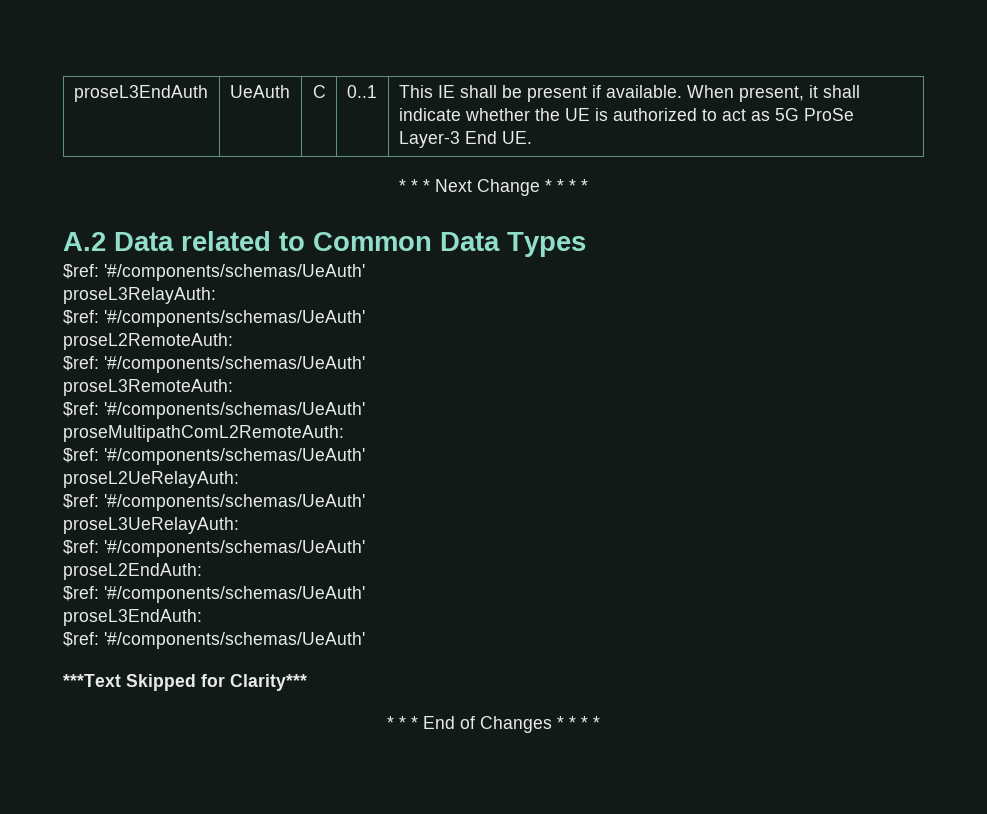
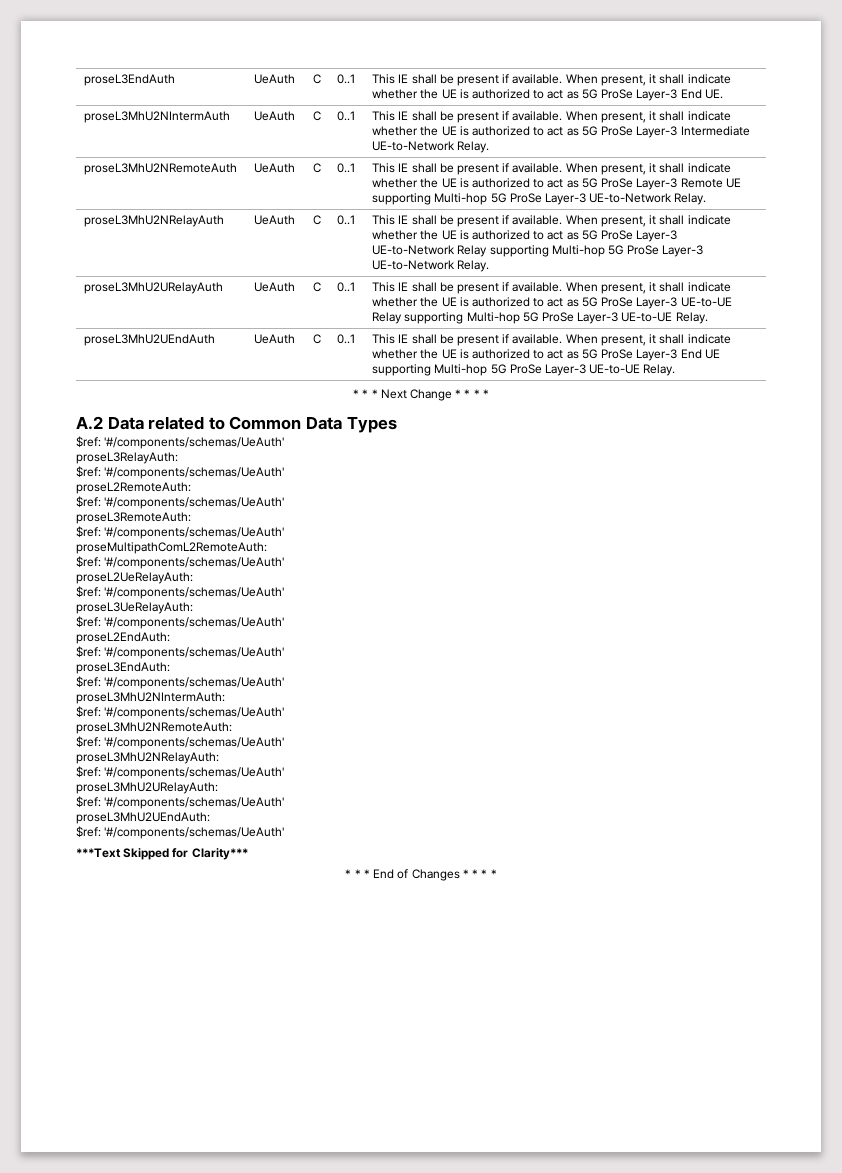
+ proseL3MhU2NIntermAuth | UeAuth | C | 0..1 | This IE shall be present if available. When present, it shall indicate whether the UE is authorized to act as 5G ProSe Layer-3 Intermediate UE-to-Network Relay.
+ proseL3MhU2NRemoteAuth | UeAuth | C | 0..1 | This IE shall be present if available. When present, it shall indicate whether the UE is authorized to act as 5G ProSe Layer-3 Remote UE supporting Multi-hop 5G ProSe Layer-3 UE-to-Network Relay.
+ proseL3MhU2NRelayAuth | UeAuth | C | 0..1 | This IE shall be present if available. When present, it shall indicate whether the UE is authorized to act as 5G ProSe Layer-3 UE-to-Network Relay supporting Multi-hop 5G ProSe Layer-3 UE-to-Network Relay.
+ proseL3MhU2URelayAuth | UeAuth | C | 0..1 | This IE shall be present if available. When present, it shall indicate whether the UE is authorized to act as 5G ProSe Layer-3 UE-to-UE Relay supporting Multi-hop 5G ProSe Layer-3 UE-to-UE Relay.
+ proseL3MhU2UEndAuth | UeAuth | C | 0..1 | This IE shall be present if available. When present, it shall indicate whether the UE is authorized to act as 5G ProSe Layer-3 End UE supporting Multi-hop 5G ProSe Layer-3 UE-to-UE Relay.
+ proseL3MhU2NIntermAuth:
+ $ref: '#/components/schemas/UeAuth'
+ proseL3MhU2NRemoteAuth:
+ $ref: '#/components/schemas/UeAuth'
+ proseL3MhU2NRelayAuth:
+ $ref: '#/components/schemas/UeAuth'
+ proseL3MhU2URelayAuth:
+ $ref: '#/components/schemas/UeAuth'
+ proseL3MhU2UEndAuth:
+ $ref: '#/components/schemas/UeAuth'

